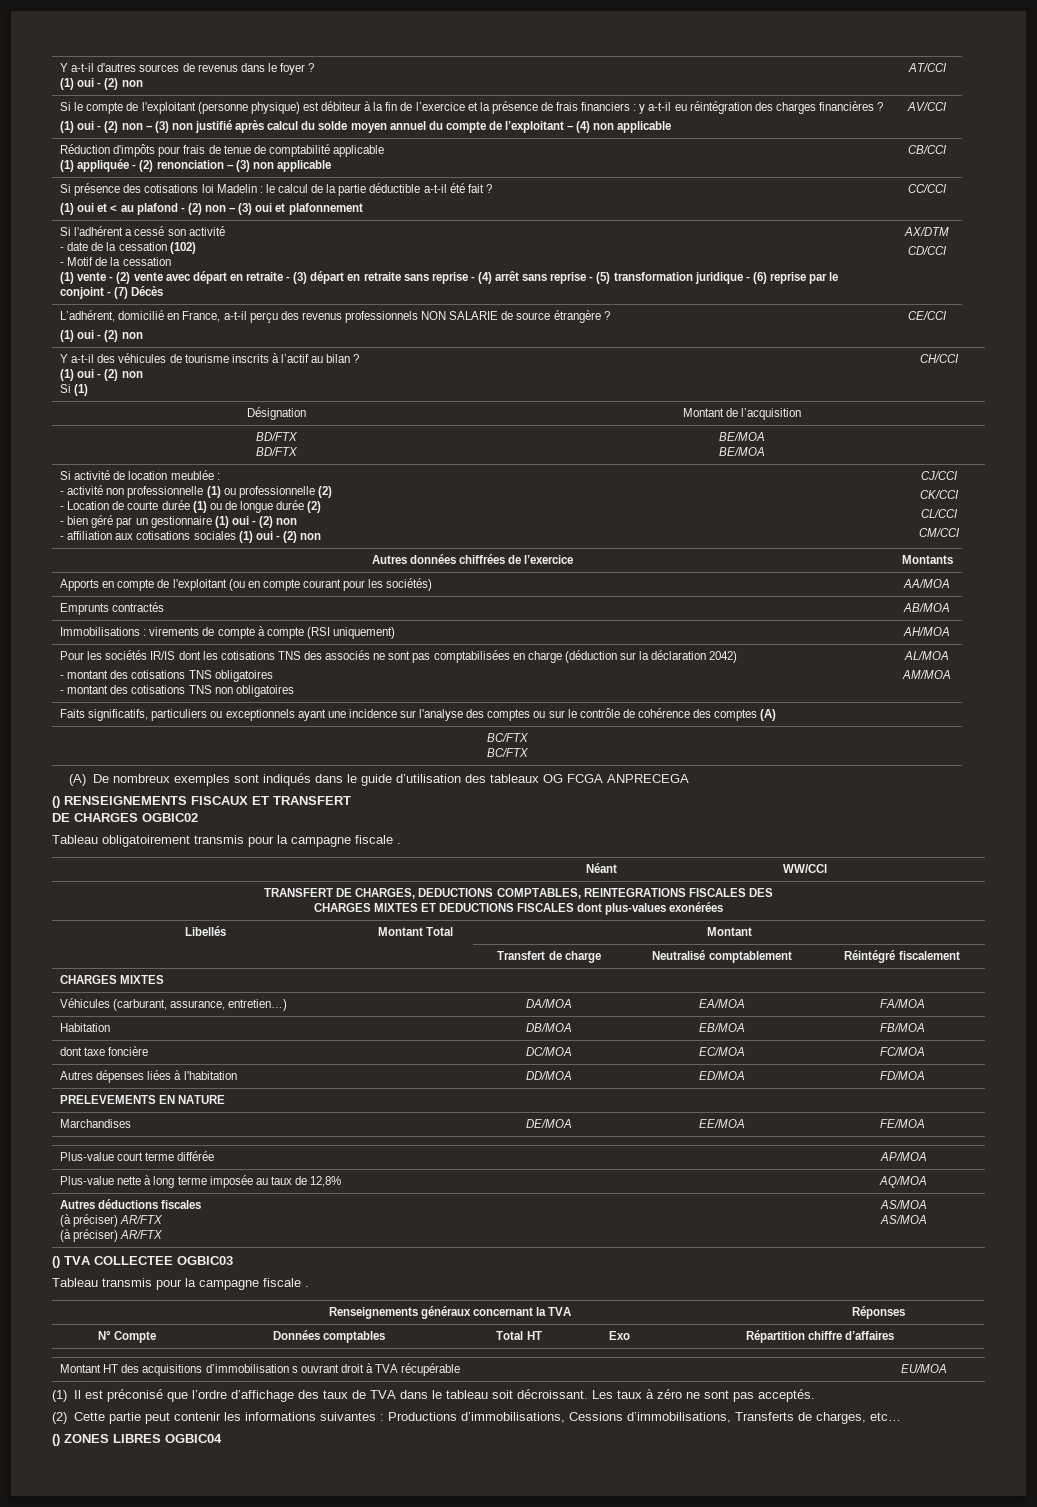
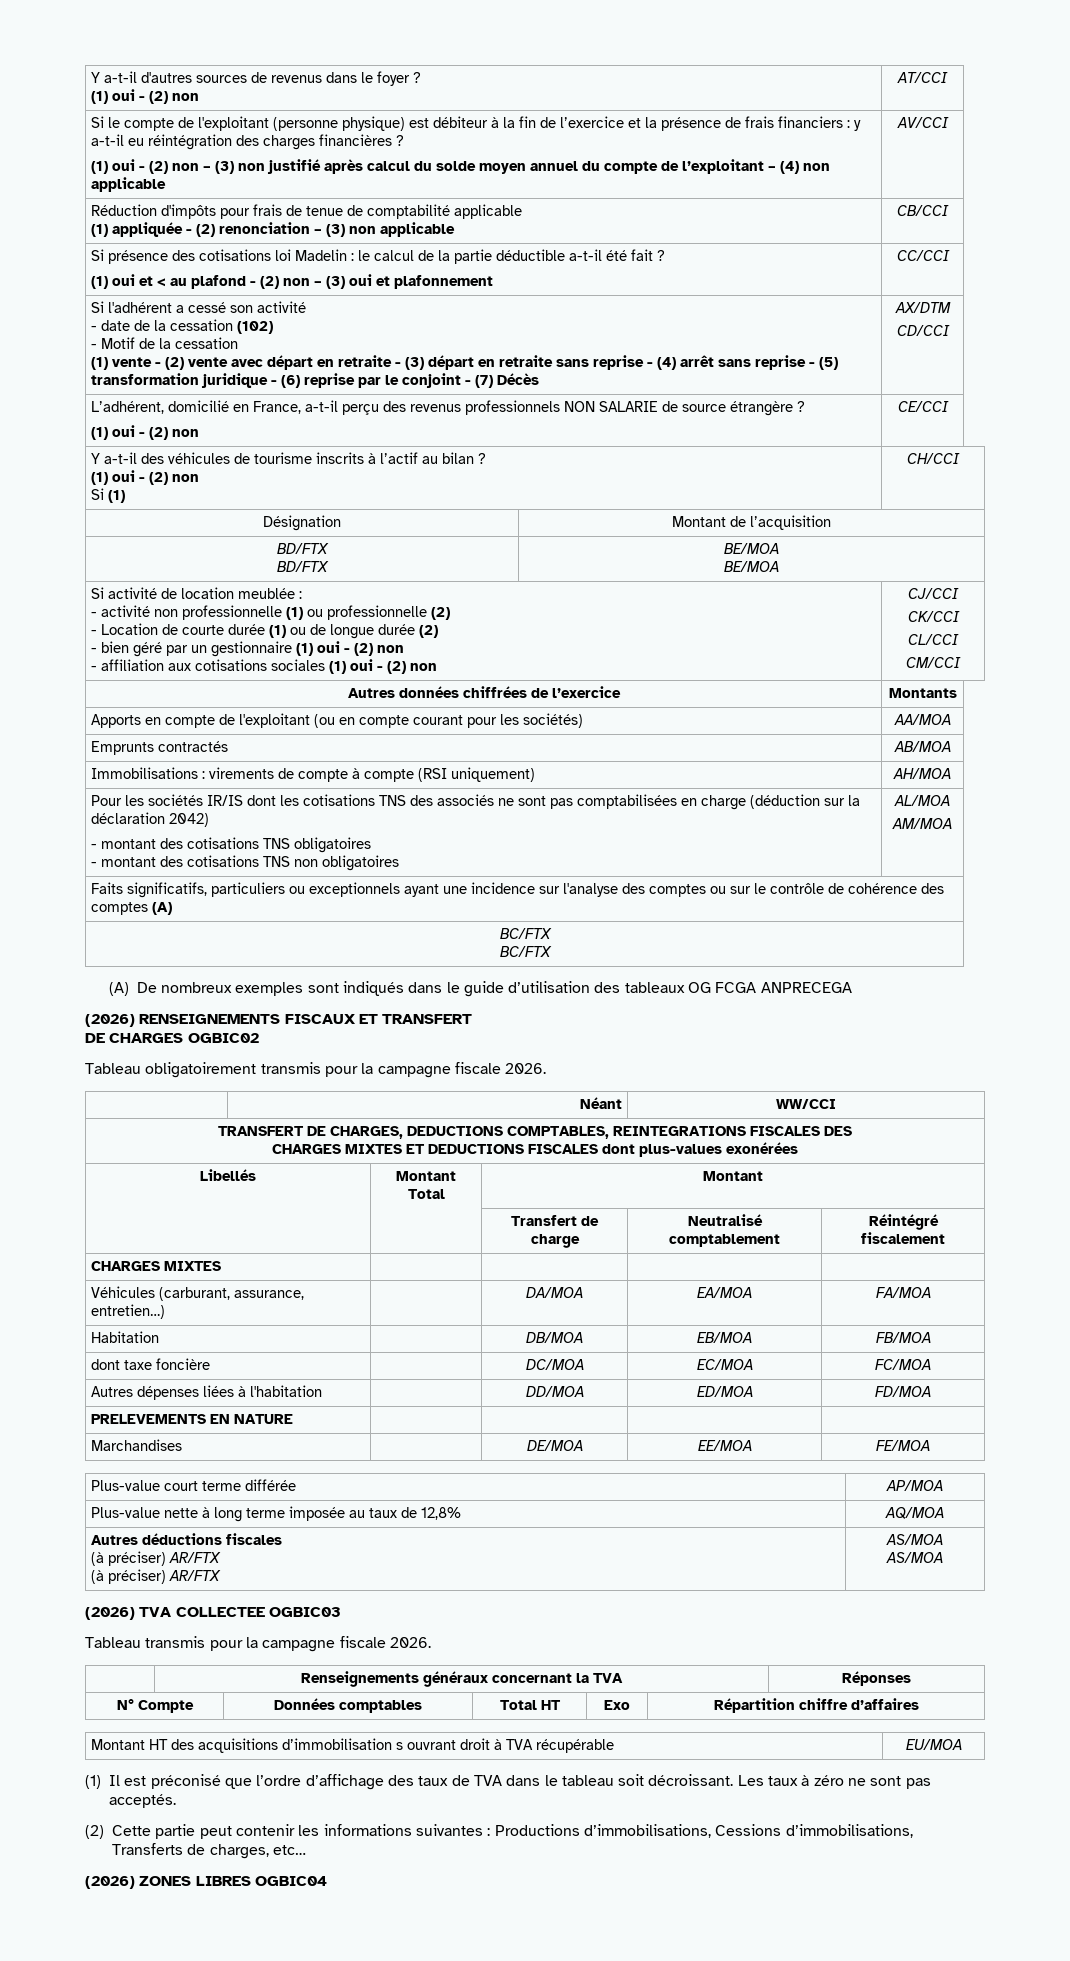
- () RENSEIGNEMENTS FISCAUX ET TRANSFERT
+ (2026) RENSEIGNEMENTS FISCAUX ET TRANSFERT
- Tableau obligatoirement transmis pour la campagne fiscale .
+ Tableau obligatoirement transmis pour la campagne fiscale 2026.
- () TVA COLLECTEE OGBIC03
+ (2026) TVA COLLECTEE OGBIC03
- Tableau transmis pour la campagne fiscale .
+ Tableau transmis pour la campagne fiscale 2026.
- () ZONES LIBRES OGBIC04
+ (2026) ZONES LIBRES OGBIC04

